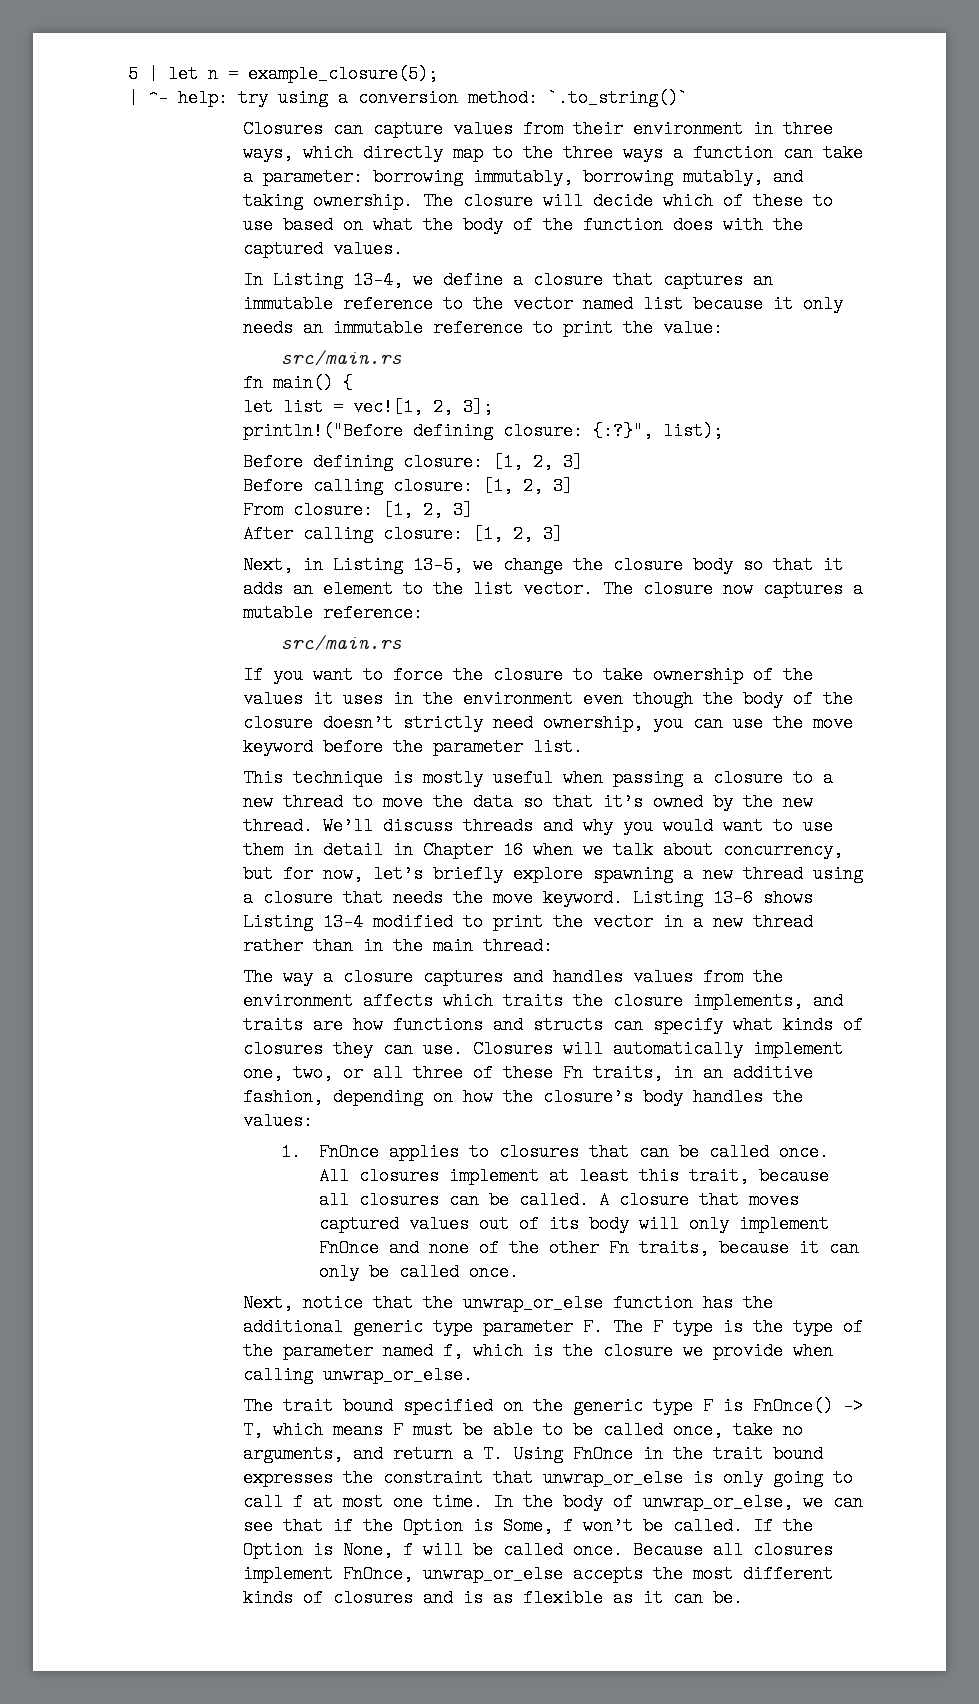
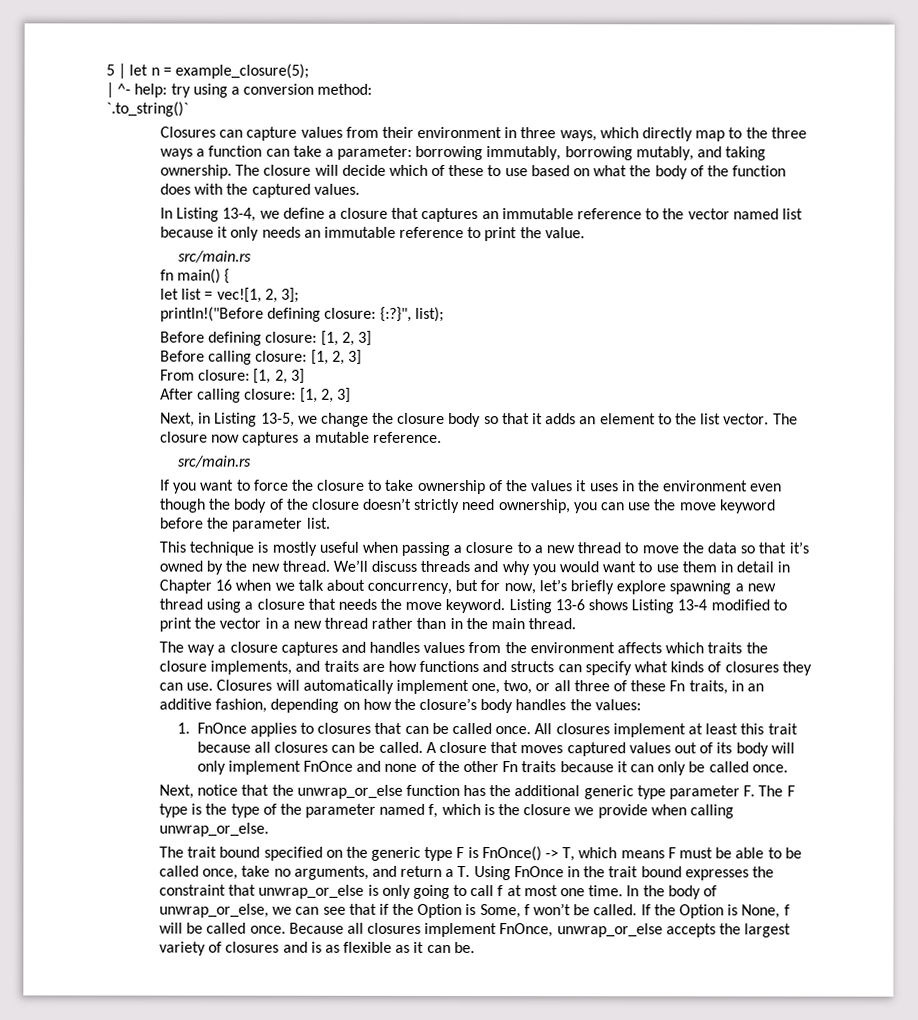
- | ^- help: try using a conversion method: `.to_string()`
+ | ^- help: try using a conversion method:
+ `.to_string()`
- In Listing 13-4, we define a closure that captures an immutable reference to the vector named list because it only needs an immutable reference to print the value:
+ In Listing 13-4, we define a closure that captures an immutable reference to the vector named list because it only needs an immutable reference to print the value.
- The closure now captures a mutable reference:
+ The closure now captures a mutable reference.
- Listing 13-6 shows Listing 13-4 modified to print the vector in a new thread rather than in the main thread:
+ Listing 13-6 shows Listing 13-4 modified to print the vector in a new thread rather than in the main thread.
- All closures implement at least this trait, because all closures can be called.
+ All closures implement at least this trait because all closures can be called.
- A closure that moves captured values out of its body will only implement FnOnce and none of the other Fn traits, because it can only be called once.
+ A closure that moves captured values out of its body will only implement FnOnce and none of the other Fn traits because it can only be called once.
- Because all closures implement FnOnce, unwrap_or_else accepts the most different kinds of closures and is as flexible as it can be.
+ Because all closures implement FnOnce, unwrap_or_else accepts the largest variety of closures and is as flexible as it can be.

